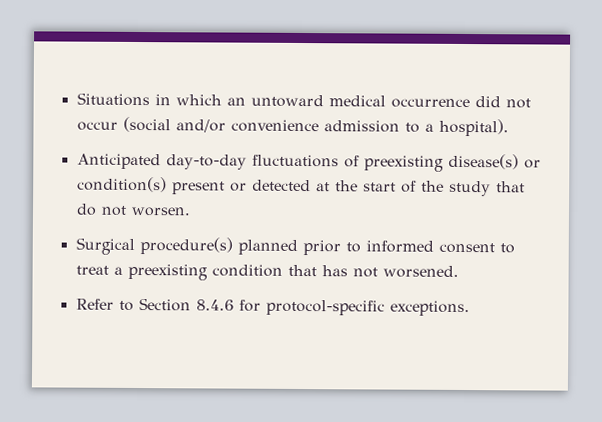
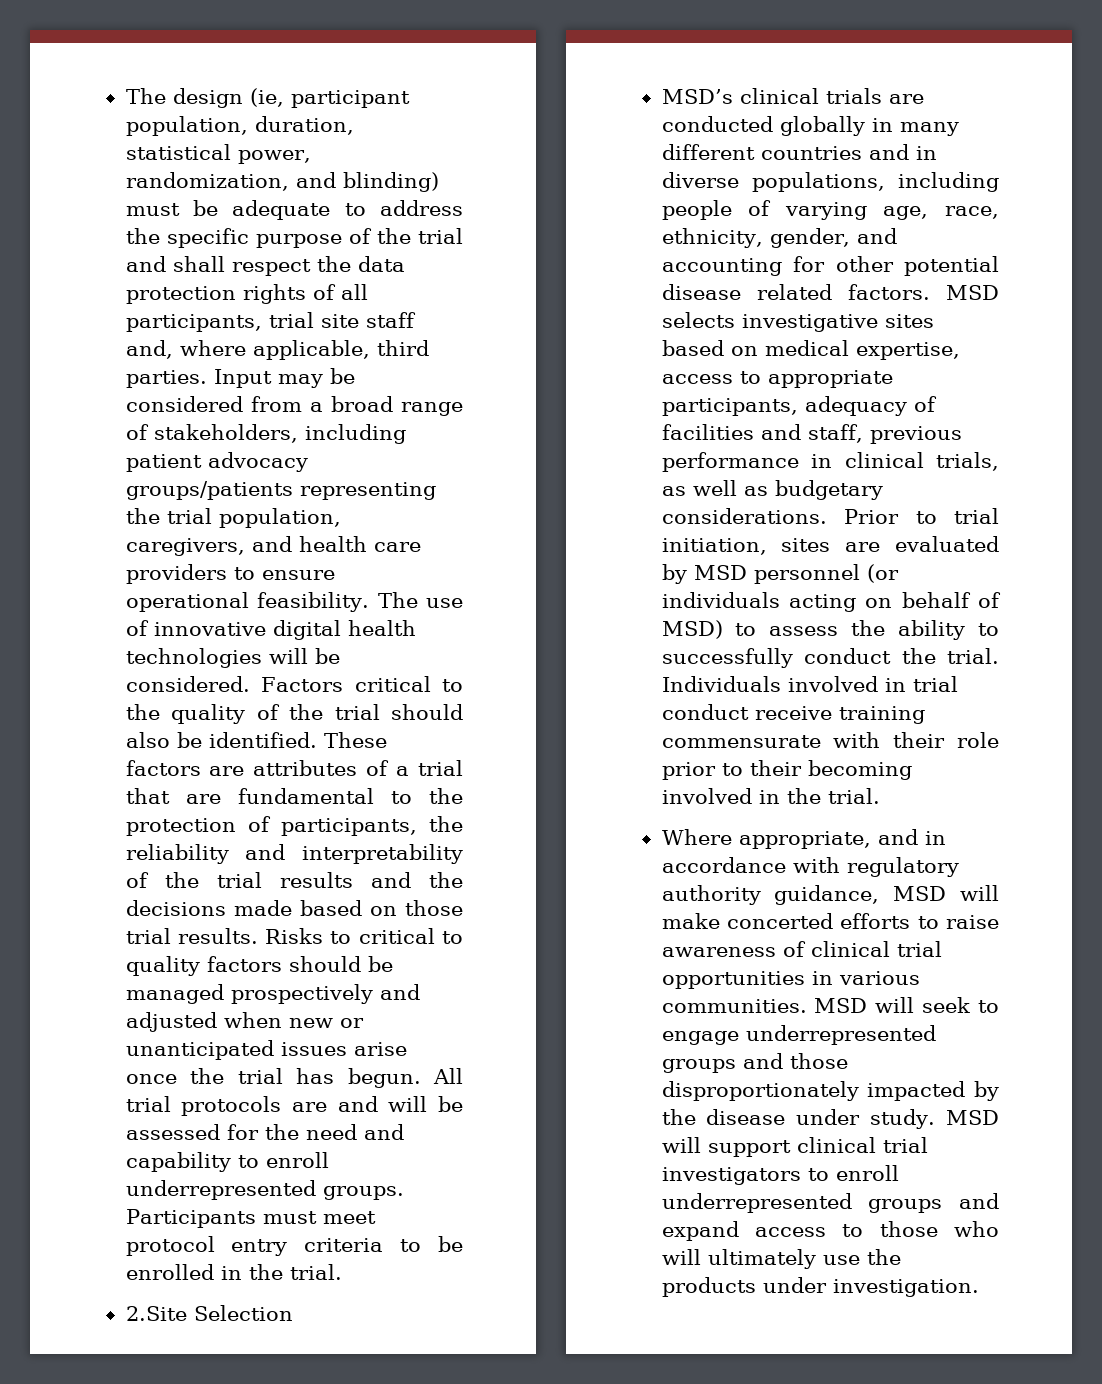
- Situations in which an untoward medical occurrence did not occur (social and/or convenience admission to a hospital).
- Anticipated day-to-day fluctuations of preexisting disease(s) or condition(s) present or detected at the start of the study that do not worsen.
- Surgical procedure(s) planned prior to informed consent to treat a preexisting condition that has not worsened.
- Refer to Section 8.4.6 for protocol-specific exceptions.
+ The design (ie, participant population, duration, statistical power, randomization, and blinding) must be adequate to address the specific purpose of the trial and shall respect the data protection rights of all participants, trial site staff and, where applicable, third parties. Input may be considered from a broad range of stakeholders, including patient advocacy groups/patients representing the trial population, caregivers, and health care providers to ensure operational feasibility. The use of innovative digital health technologies will be considered. Factors critical to the quality of the trial should also be identified. These factors are attributes of a trial that are fundamental to the protection of participants, the reliability and interpretability of the trial results and the decisions made based on those trial results. Risks to critical to quality factors should be managed prospectively and adjusted when new or unanticipated issues arise once the trial has begun. All trial protocols are and will be assessed for the need and capability to enroll underrepresented groups. Participants must meet protocol entry criteria to be enrolled in the trial.
+ 2.Site Selection
+ MSD’s clinical trials are conducted globally in many different countries and in diverse populations, including people of varying age, race, ethnicity, gender, and accounting for other potential disease related factors. MSD selects investigative sites based on medical expertise, access to appropriate participants, adequacy of facilities and staff, previous performance in clinical trials, as well as budgetary considerations. Prior to trial initiation, sites are evaluated by MSD personnel (or individuals acting on behalf of MSD) to assess the ability to successfully conduct the trial. Individuals involved in trial conduct receive training commensurate with their role prior to their becoming involved in the trial.
+ Where appropriate, and in accordance with regulatory authority guidance, MSD will make concerted efforts to raise awareness of clinical trial opportunities in various communities. MSD will seek to engage underrepresented groups and those disproportionately impacted by the disease under study. MSD will support clinical trial investigators to enroll underrepresented groups and expand access to those who will ultimately use the products under investigation.

